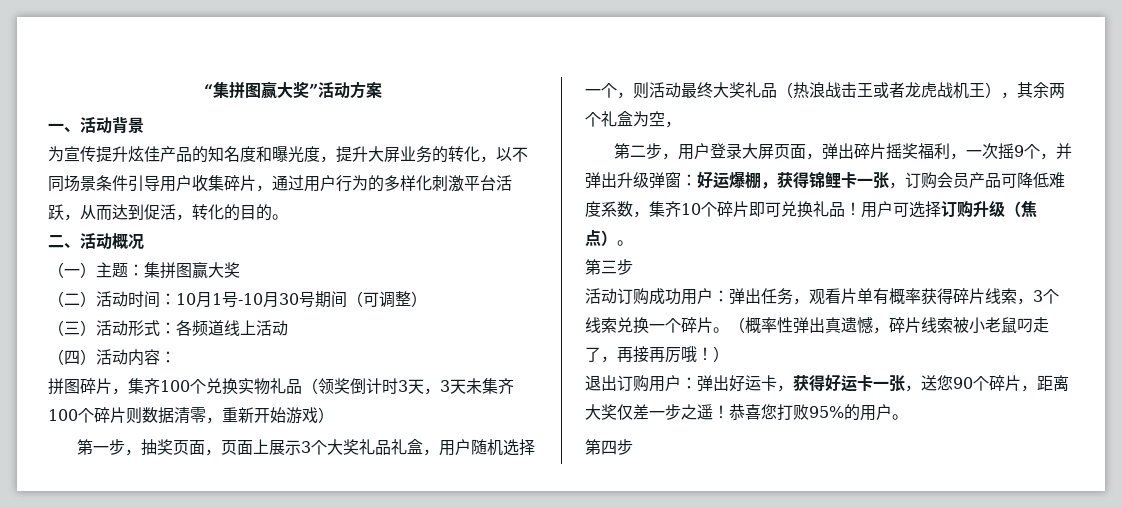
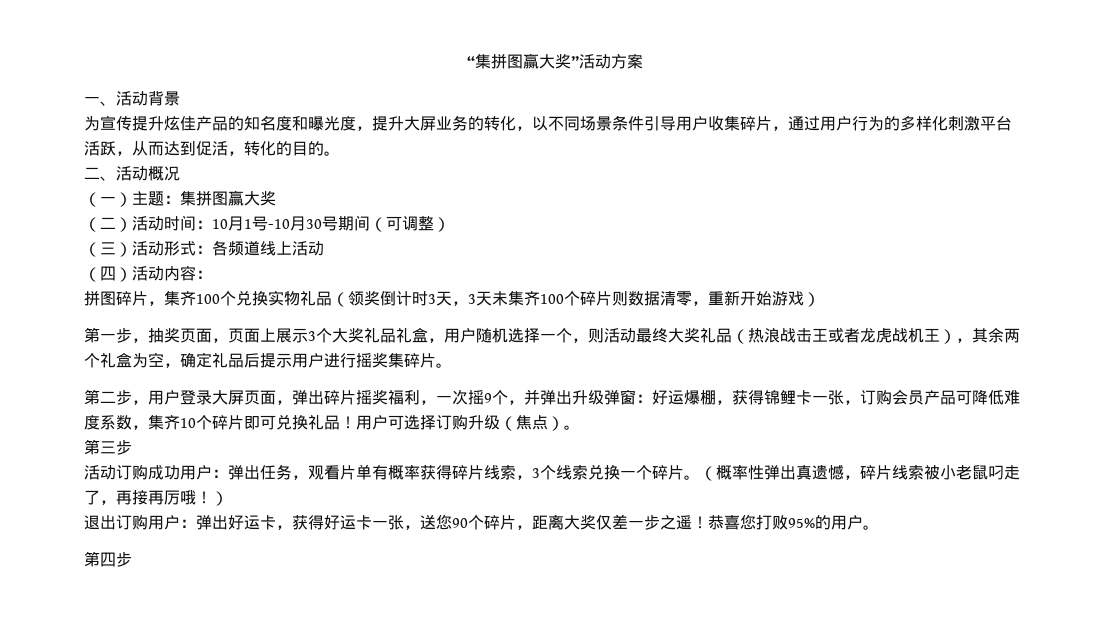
- 第一步，抽奖页面，页面上展示3个大奖礼品礼盒，用户随机选择一个，则活动最终大奖礼品（热浪战击王或者龙虎战机王），其余两个礼盒为空，
+ 第一步，抽奖页面，页面上展示3个大奖礼品礼盒，用户随机选择一个，则活动最终大奖礼品（热浪战击王或者龙虎战机王），其余两个礼盒为空，确定礼品后提示用户进行摇奖集碎片。

